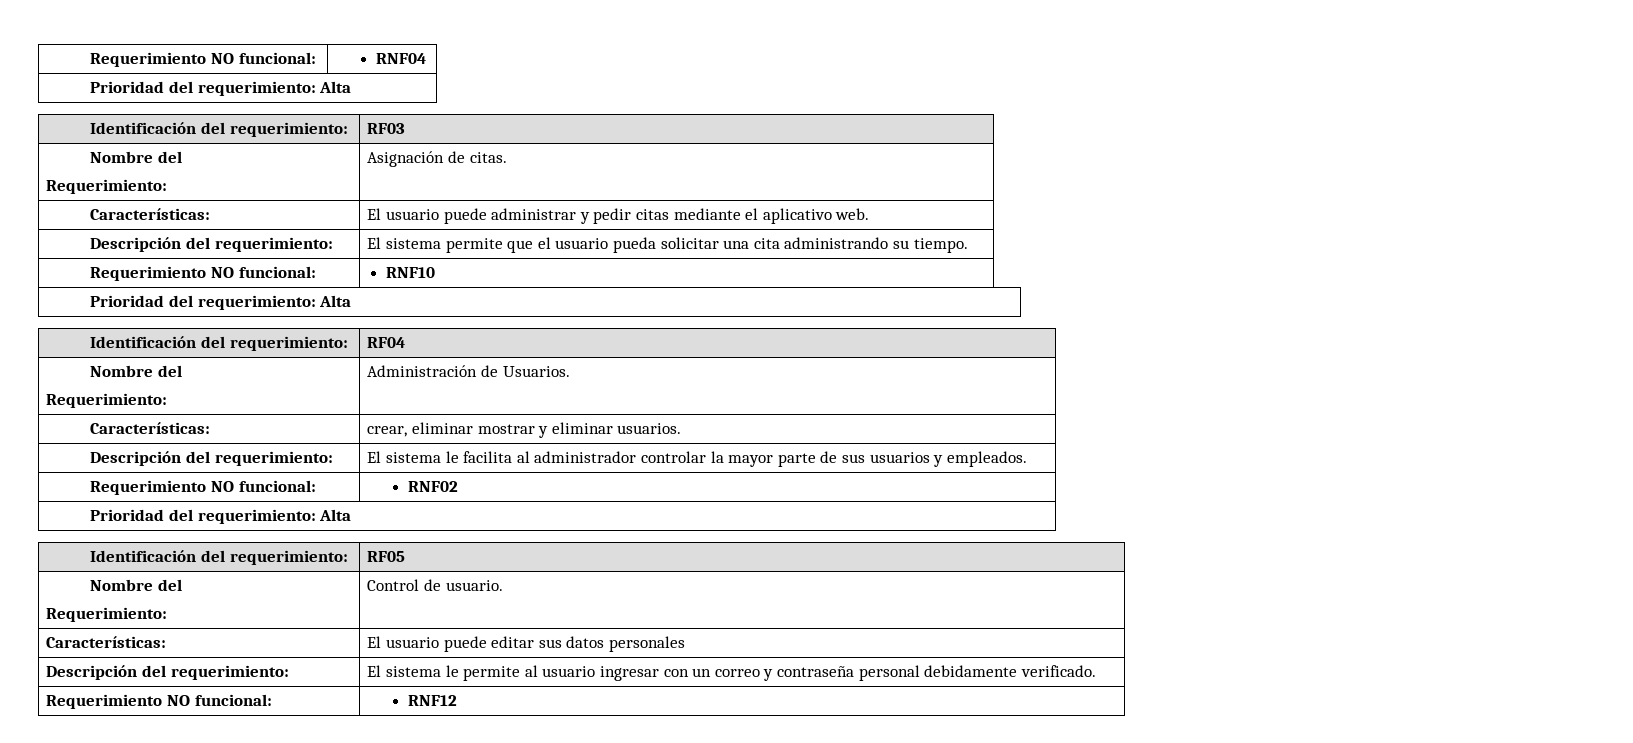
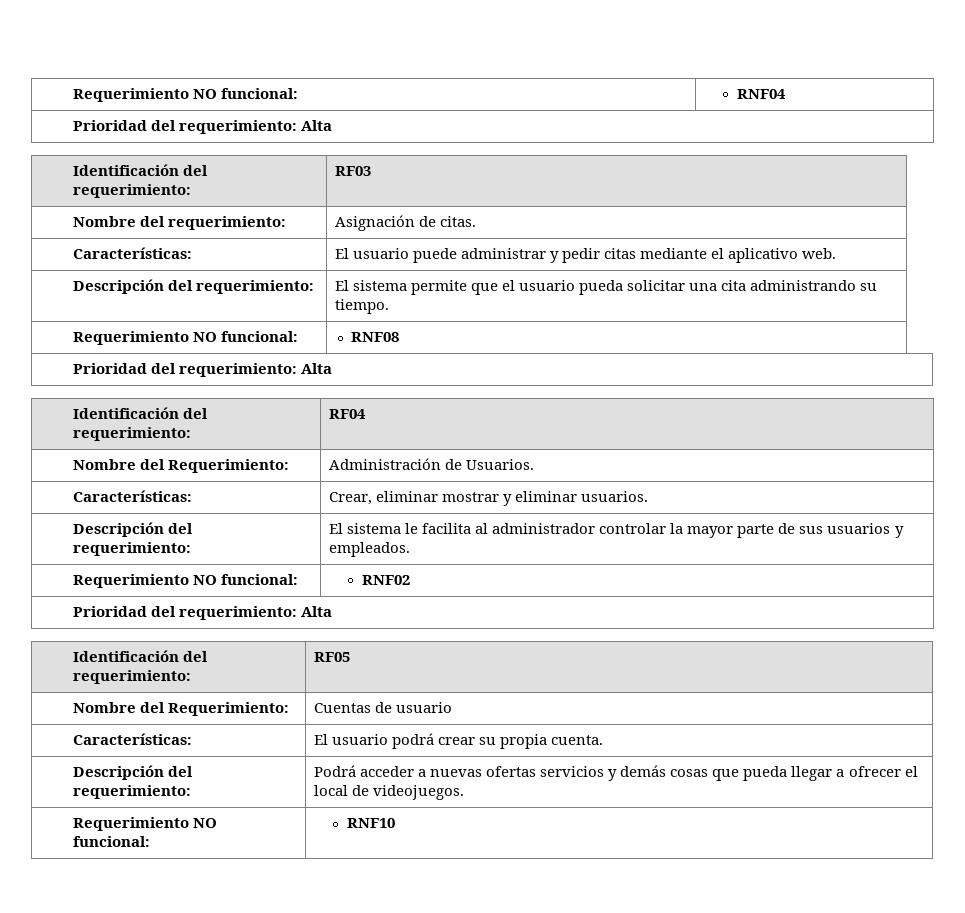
  Identificación del requerimiento: | RF03
- Nombre del
- Requerimiento: | Asignación de citas.
+ Nombre del requerimiento: | Asignación de citas.
- Requerimiento NO funcional: | RNF10
+ Requerimiento NO funcional: | RNF08
  Identificación del requerimiento: | RF04
- Nombre del
- Requerimiento: | Administración de Usuarios.
+ Nombre del Requerimiento: | Administración de Usuarios.
- Características: | crear, eliminar mostrar y eliminar usuarios.
+ Características: | Crear, eliminar mostrar y eliminar usuarios.
  Identificación del requerimiento: | RF05
- Nombre del
- Requerimiento: | Control de usuario.
- Características: | El usuario puede editar sus datos personales
- Descripción del requerimiento: | El sistema le permite al usuario ingresar con un correo y contraseña personal debidamente verificado.
- Requerimiento NO funcional: | RNF12
+ Nombre del Requerimiento: | Cuentas de usuario
+ Características: | El usuario podrá crear su propia cuenta.
+ Descripción del requerimiento: | Podrá acceder a nuevas ofertas servicios y demás cosas que pueda llegar a ofrecer el local de videojuegos.
+ Requerimiento NO funcional: | RNF10

